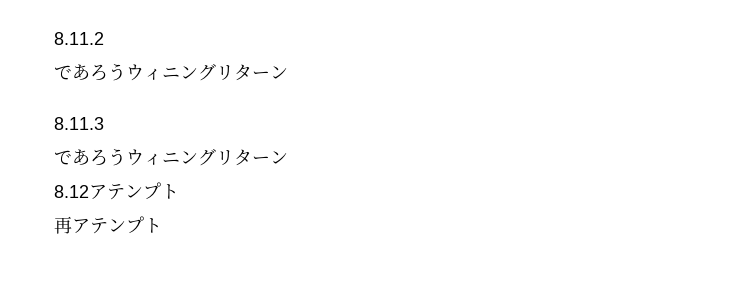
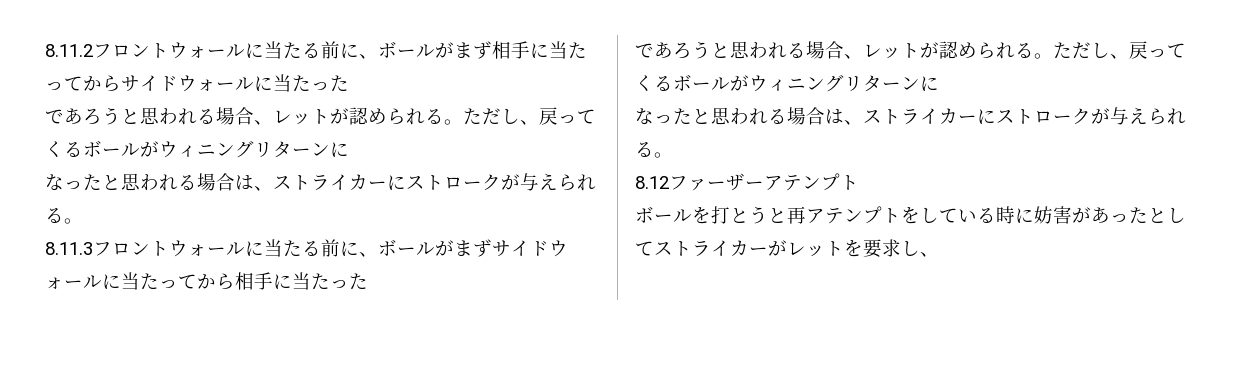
- 8.11.2
- であろうウィニングリターン
- 8.11.3
- であろうウィニングリターン
+ 8.11.2フロントウォールに当たる前に、ボールがまず相手に当たってからサイドウォールに当たった
+ であろうと思われる場合、レットが認められる。ただし、戻ってくるボールがウィニングリターンに
+ なったと思われる場合は、ストライカーにストロークが与えられる。
+ 8.11.3フロントウォールに当たる前に、ボールがまずサイドウォールに当たってから相手に当たった
+ であろうと思われる場合、レットが認められる。ただし、戻ってくるボールがウィニングリターンに
+ なったと思われる場合は、ストライカーにストロークが与えられる。
- 8.12アテンプト
+ 8.12ファーザーアテンプト
- 再アテンプト
+ ボールを打とうと再アテンプトをしている時に妨害があったとしてストライカーがレットを要求し、

